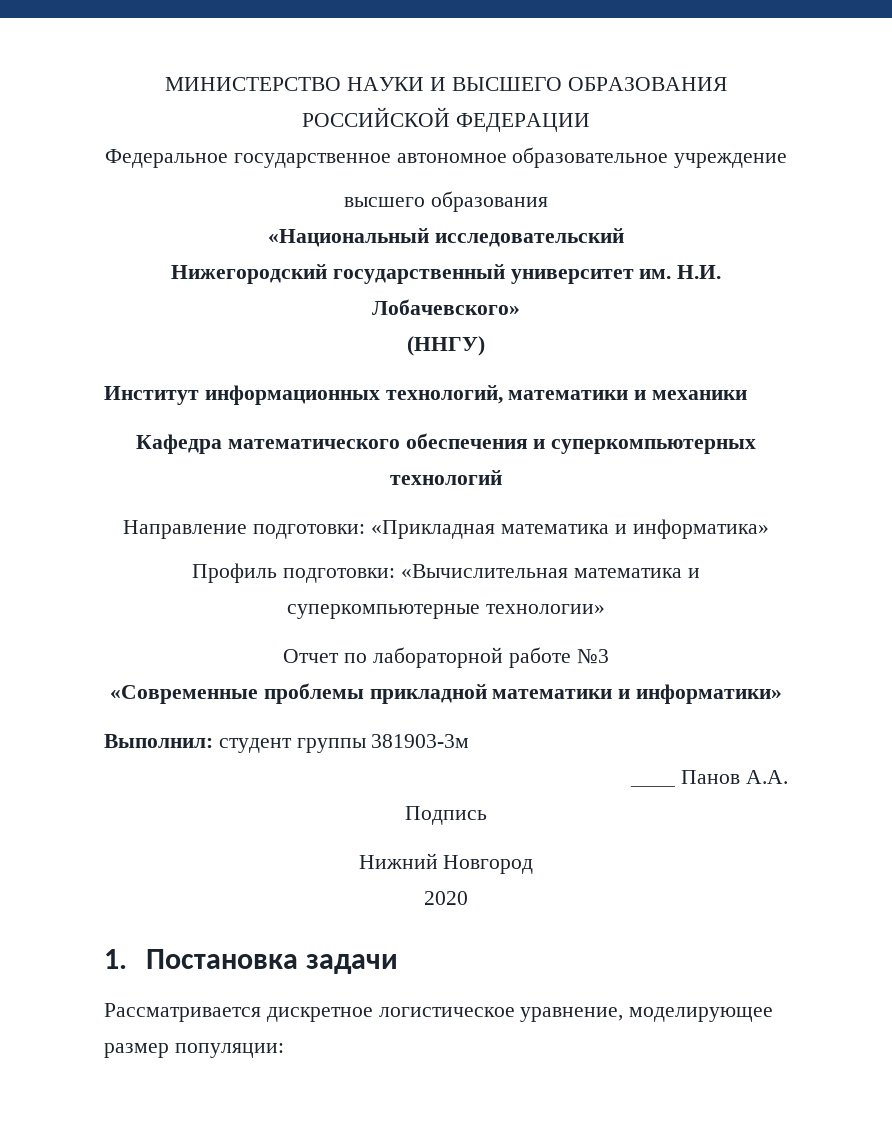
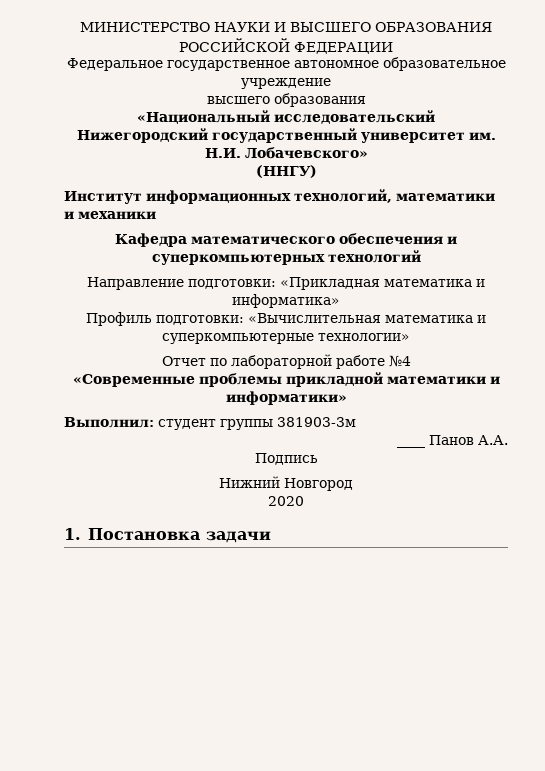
- Отчет по лабораторной работе №3
+ Отчет по лабораторной работе №4
- Рассматривается дискретное логистическое уравнение, моделирующее размер популяции:

